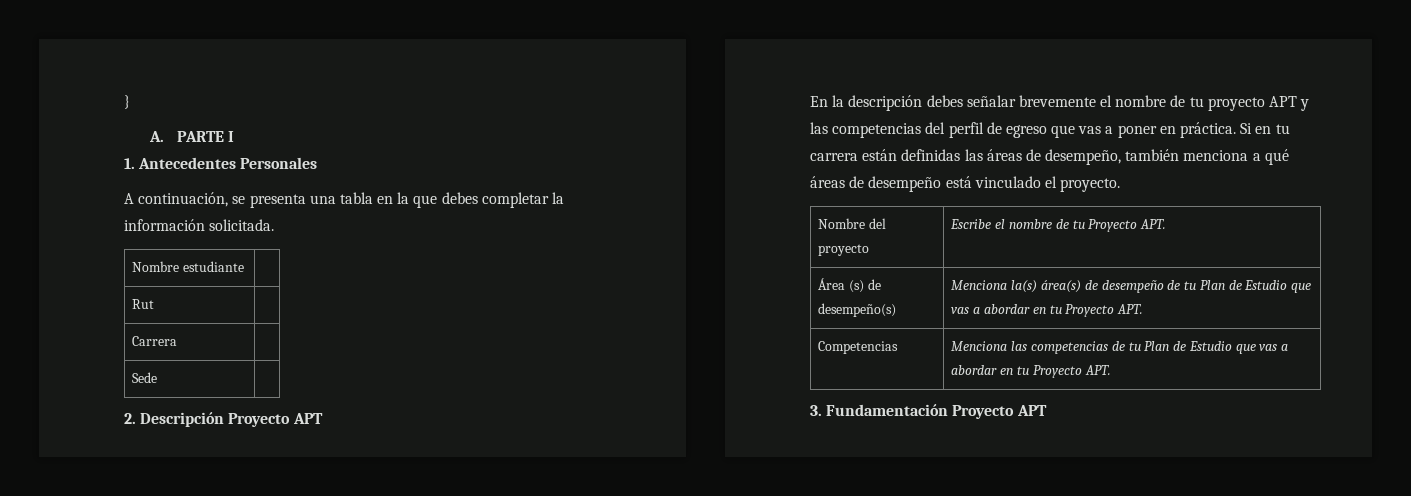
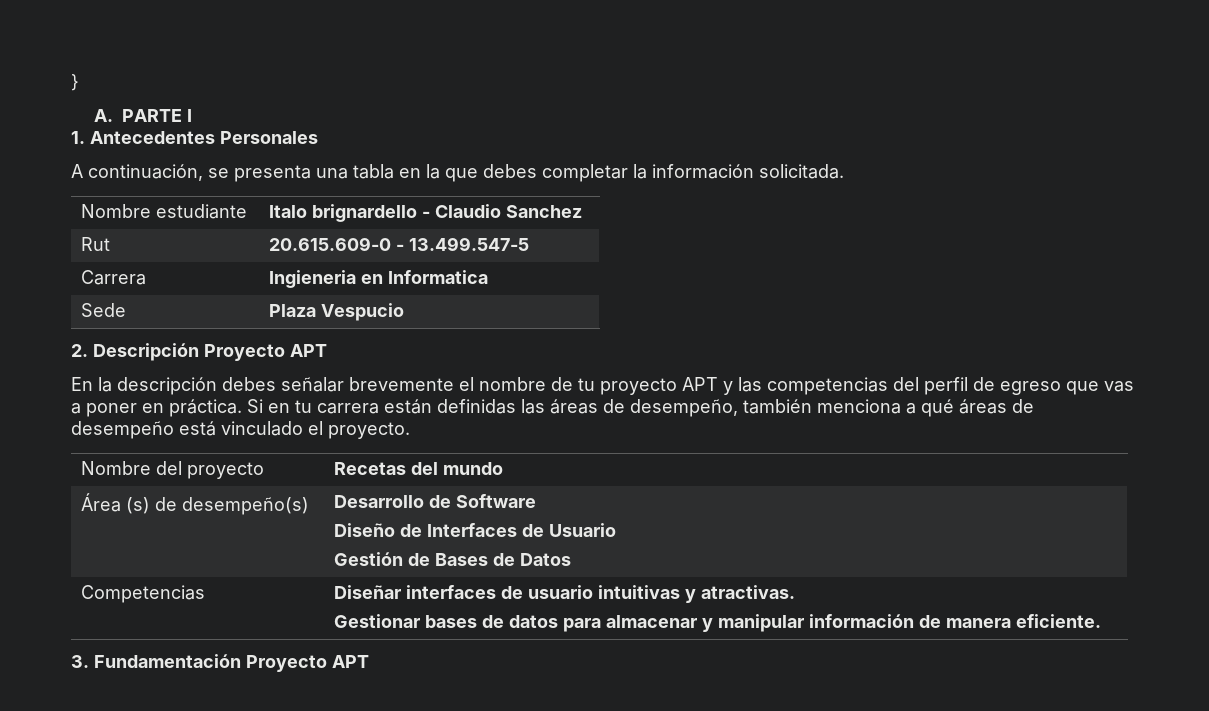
- Nombre estudiante |
- Rut |
- Carrera |
+ Nombre estudiante | Italo brignardello - Claudio Sanchez
+ Rut | 20.615.609-0 - 13.499.547-5
+ Carrera | Ingieneria en Informatica
- Sede |
+ Sede | Plaza Vespucio
- Nombre del proyecto | Escribe el nombre de tu Proyecto APT.
- Área (s) de desempeño(s) | Menciona la(s) área(s) de desempeño de tu Plan de Estudio que vas a abordar en tu Proyecto APT.
- Competencias | Menciona las competencias de tu Plan de Estudio que vas a abordar en tu Proyecto APT.
+ Nombre del proyecto | Recetas del mundo
+ Área (s) de desempeño(s) | Desarrollo de Software
+ Diseño de Interfaces de Usuario
+ Gestión de Bases de Datos
+ Competencias | Diseñar interfaces de usuario intuitivas y atractivas.
+ Gestionar bases de datos para almacenar y manipular información de manera eficiente.

